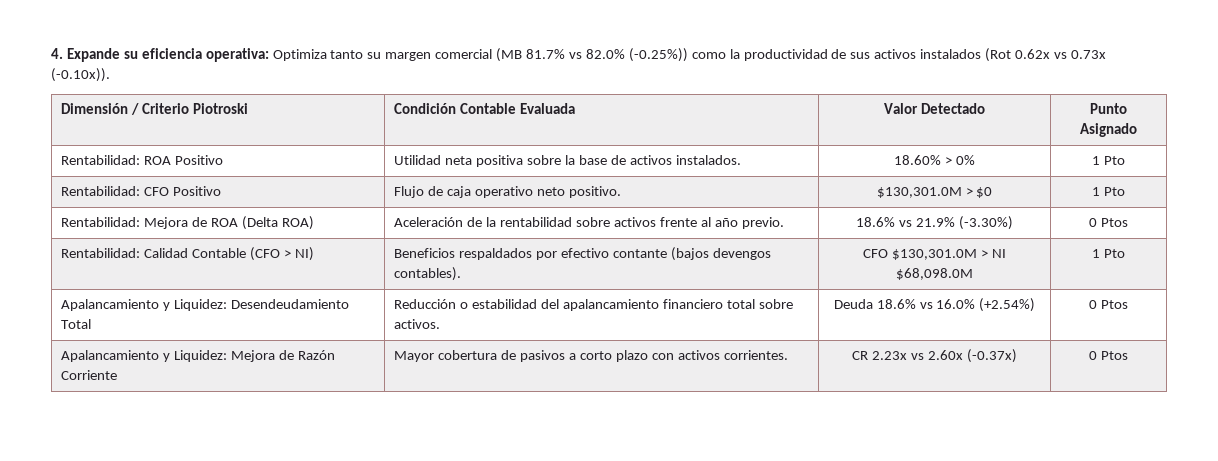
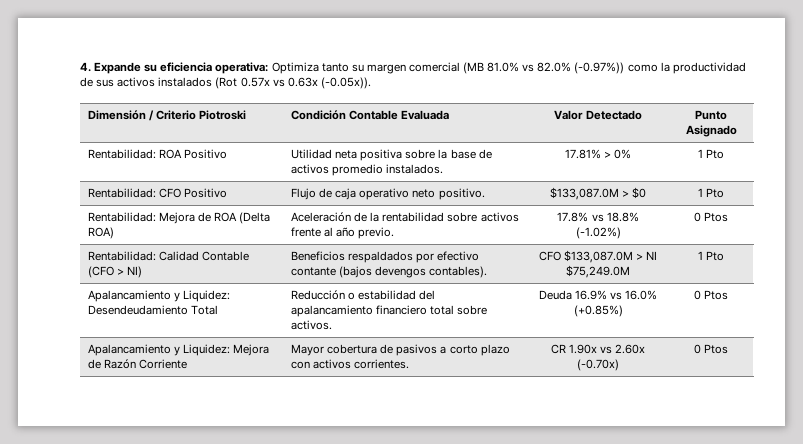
- 4. Expande su eficiencia operativa: Optimiza tanto su margen comercial (MB 81.7% vs 82.0% (-0.25%)) como la productividad de sus activos instalados (Rot 0.62x vs 0.73x (-0.10x)).
+ 4. Expande su eficiencia operativa: Optimiza tanto su margen comercial (MB 81.0% vs 82.0% (-0.97%)) como la productividad de sus activos instalados (Rot 0.57x vs 0.63x (-0.05x)).
- Rentabilidad: ROA Positivo | Utilidad neta positiva sobre la base de activos instalados. | 18.60% > 0% | 1 Pto
+ Rentabilidad: ROA Positivo | Utilidad neta positiva sobre la base de activos promedio instalados. | 17.81% > 0% | 1 Pto
- Rentabilidad: CFO Positivo | Flujo de caja operativo neto positivo. | $130,301.0M > $0 | 1 Pto
+ Rentabilidad: CFO Positivo | Flujo de caja operativo neto positivo. | $133,087.0M > $0 | 1 Pto
- Rentabilidad: Mejora de ROA (Delta ROA) | Aceleración de la rentabilidad sobre activos frente al año previo. | 18.6% vs 21.9% (-3.30%) | 0 Ptos
+ Rentabilidad: Mejora de ROA (Delta ROA) | Aceleración de la rentabilidad sobre activos frente al año previo. | 17.8% vs 18.8% (-1.02%) | 0 Ptos
- Rentabilidad: Calidad Contable (CFO > NI) | Beneficios respaldados por efectivo contante (bajos devengos contables). | CFO $130,301.0M > NI $68,098.0M | 1 Pto
+ Rentabilidad: Calidad Contable (CFO > NI) | Beneficios respaldados por efectivo contante (bajos devengos contables). | CFO $133,087.0M > NI $75,249.0M | 1 Pto
- Apalancamiento y Liquidez: Desendeudamiento Total | Reducción o estabilidad del apalancamiento financiero total sobre activos. | Deuda 18.6% vs 16.0% (+2.54%) | 0 Ptos
+ Apalancamiento y Liquidez: Desendeudamiento Total | Reducción o estabilidad del apalancamiento financiero total sobre activos. | Deuda 16.9% vs 16.0% (+0.85%) | 0 Ptos
- Apalancamiento y Liquidez: Mejora de Razón Corriente | Mayor cobertura de pasivos a corto plazo con activos corrientes. | CR 2.23x vs 2.60x (-0.37x) | 0 Ptos
+ Apalancamiento y Liquidez: Mejora de Razón Corriente | Mayor cobertura de pasivos a corto plazo con activos corrientes. | CR 1.90x vs 2.60x (-0.70x) | 0 Ptos

